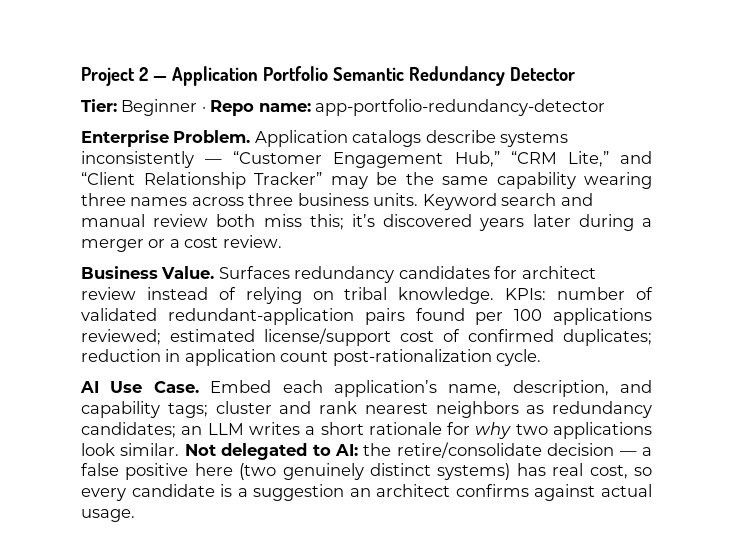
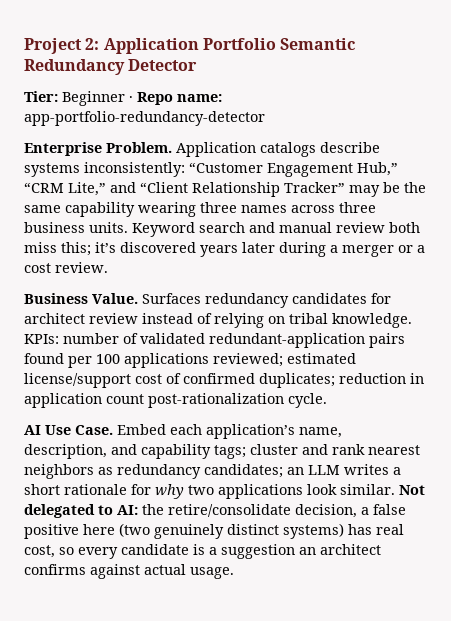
- Project 2 — Application Portfolio Semantic Redundancy Detector
+ Project 2: Application Portfolio Semantic Redundancy Detector
- Application catalogs describe systems inconsistently — “Customer Engagement Hub,” “CRM Lite,” and “Client Relationship Tracker” may be the same capability wearing three names across three business units.
+ Application catalogs describe systems inconsistently: “Customer Engagement Hub,” “CRM Lite,” and “Client Relationship Tracker” may be the same capability wearing three names across three business units.
- Not delegated to AI: the retire/consolidate decision — a false positive here (two genuinely distinct systems) has real cost, so every candidate is a suggestion an architect confirms against actual usage.
+ Not delegated to AI: the retire/consolidate decision, a false positive here (two genuinely distinct systems) has real cost, so every candidate is a suggestion an architect confirms against actual usage.

